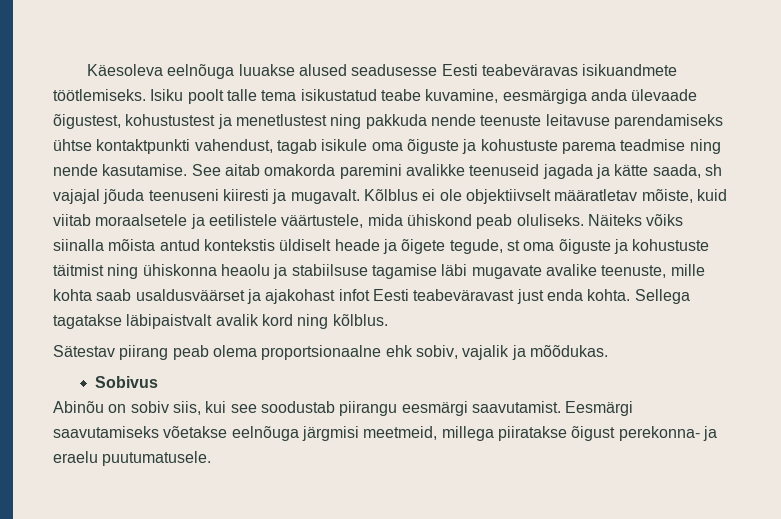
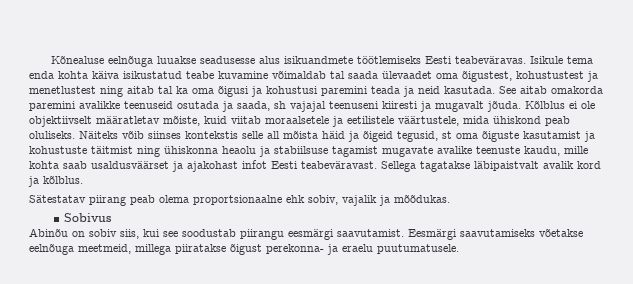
- Käesoleva eelnõuga luuakse alused seadusesse Eesti teabeväravas isikuandmete töötlemiseks. Isiku poolt talle tema isikustatud teabe kuvamine, eesmärgiga anda ülevaade õigustest, kohustustest ja menetlustest ning pakkuda nende teenuste leitavuse parendamiseks ühtse kontaktpunkti vahendust, tagab isikule oma õiguste ja kohustuste parema teadmise ning nende kasutamise.
+ Kõnealuse eelnõuga luuakse seadusesse alus isikuandmete töötlemiseks Eesti teabeväravas. Isikule tema enda kohta käiva isikustatud teabe kuvamine võimaldab tal saada ülevaadet oma õigustest, kohustustest ja menetlustest ning aitab tal ka oma õigusi ja kohustusi paremini teada ja neid kasutada.
- See aitab omakorda paremini avalikke teenuseid jagada ja kätte saada, sh vajajal jõuda teenuseni kiiresti ja mugavalt.
+ See aitab omakorda paremini avalikke teenuseid osutada ja saada, sh vajajal teenuseni kiiresti ja mugavalt jõuda.
- Näiteks võiks siinalla mõista antud kontekstis üldiselt heade ja õigete tegude, st oma õiguste ja kohustuste täitmist ning ühiskonna heaolu ja stabiilsuse tagamise läbi mugavate avalike teenuste, mille kohta saab usaldusväärset ja ajakohast infot Eesti teabeväravast just enda kohta.
+ Näiteks võib siinses kontekstis selle all mõista häid ja õigeid tegusid, st oma õiguste kasutamist ja kohustuste täitmist ning ühiskonna heaolu ja stabiilsuse tagamist mugavate avalike teenuste kaudu, mille kohta saab usaldusväärset ja ajakohast infot Eesti teabeväravast.
- Sellega tagatakse läbipaistvalt avalik kord ning kõlblus.
+ Sellega tagatakse läbipaistvalt avalik kord ja kõlblus.
- Sätestav piirang peab olema proportsionaalne ehk sobiv, vajalik ja mõõdukas.
+ Sätestatav piirang peab olema proportsionaalne ehk sobiv, vajalik ja mõõdukas.
- Eesmärgi saavutamiseks võetakse eelnõuga järgmisi meetmeid, millega piiratakse õigust perekonna- ja eraelu puutumatusele.
+ Eesmärgi saavutamiseks võetakse eelnõuga meetmeid, millega piiratakse õigust perekonna- ja eraelu puutumatusele.

